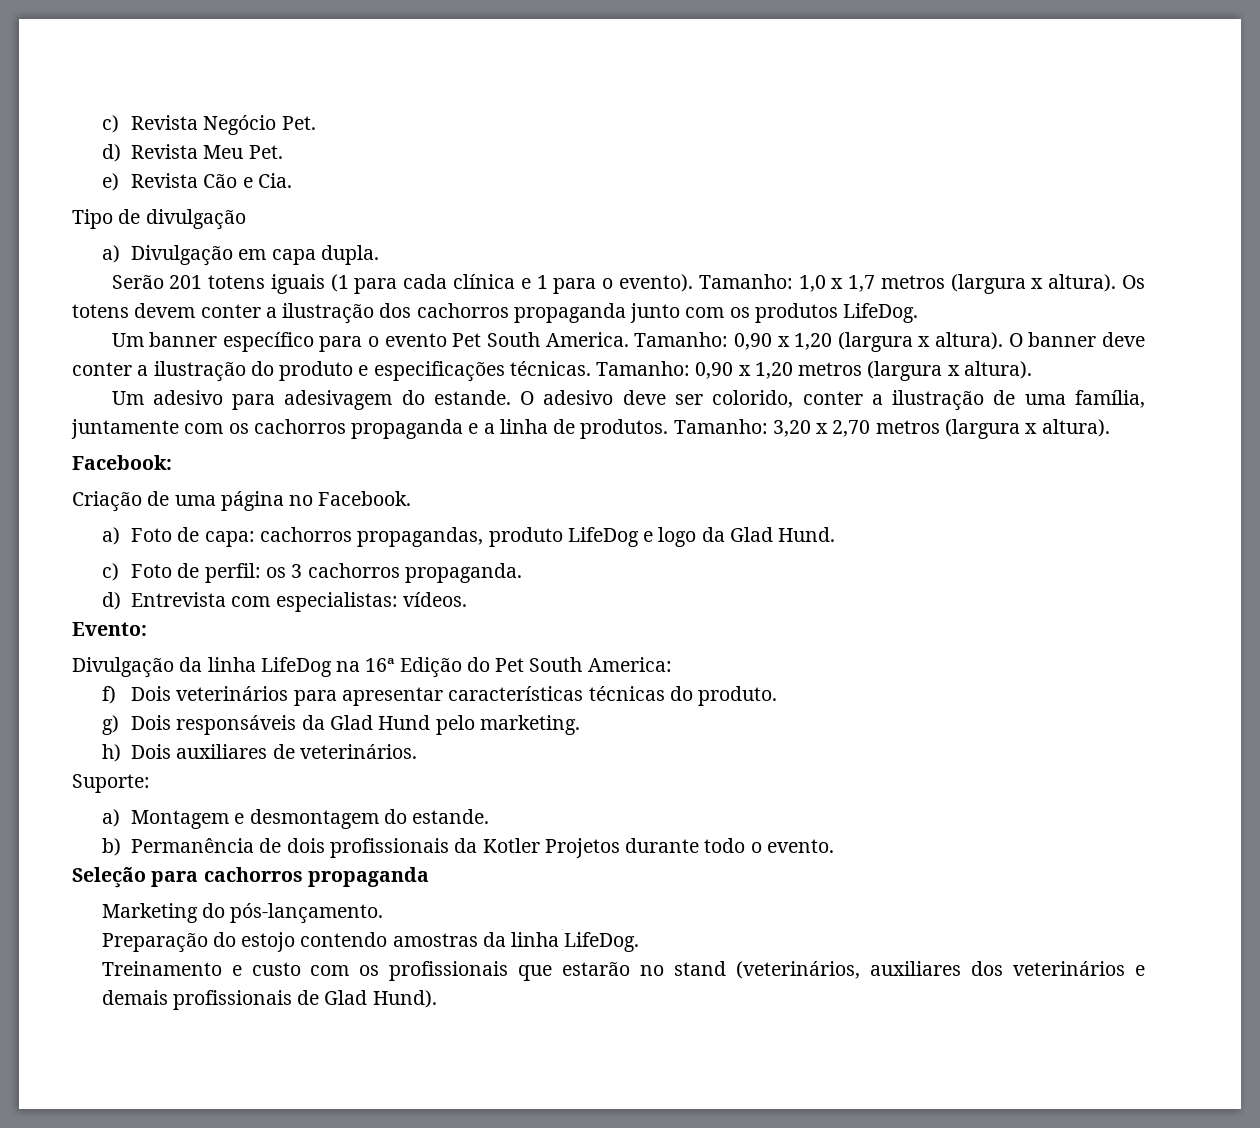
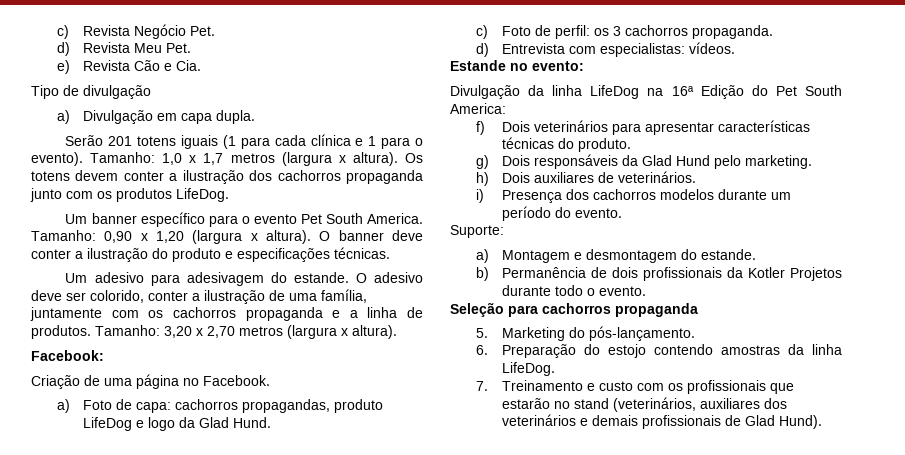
- Tamanho: 0,90 x 1,20 metros (largura x altura).
- Evento:
+ Estande no evento:
+ i) Presença dos cachorros modelos durante um período do evento.
- Marketing do pós-lançamento.
+ 5. Marketing do pós-lançamento.
- Preparação do estojo contendo amostras da linha LifeDog.
+ 6. Preparação do estojo contendo amostras da linha LifeDog.
- Treinamento e custo com os profissionais que estarão no stand (veterinários, auxiliares dos veterinários e demais profissionais de Glad Hund).
+ 7. Treinamento e custo com os profissionais que estarão no stand (veterinários, auxiliares dos veterinários e demais profissionais de Glad Hund).

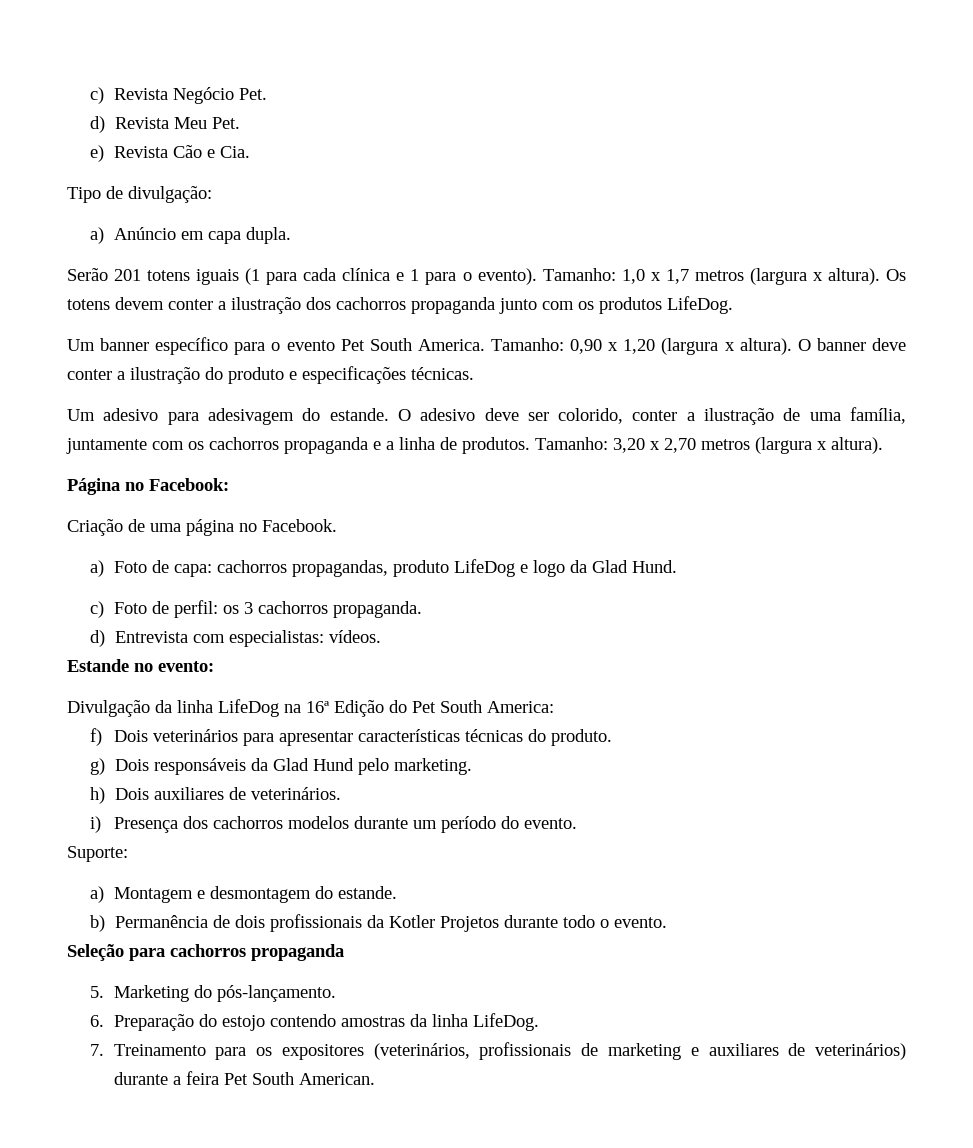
- Tipo de divulgação
- a) Divulgação em capa dupla.
+ Tipo de divulgação:
+ a) Anúncio em capa dupla.
- Facebook:
+ Página no Facebook:
- 7. Treinamento e custo com os profissionais que estarão no stand (veterinários, auxiliares dos veterinários e demais profissionais de Glad Hund).
+ 7. Treinamento para os expositores (veterinários, profissionais de marketing e auxiliares de veterinários) durante a feira Pet South American.

